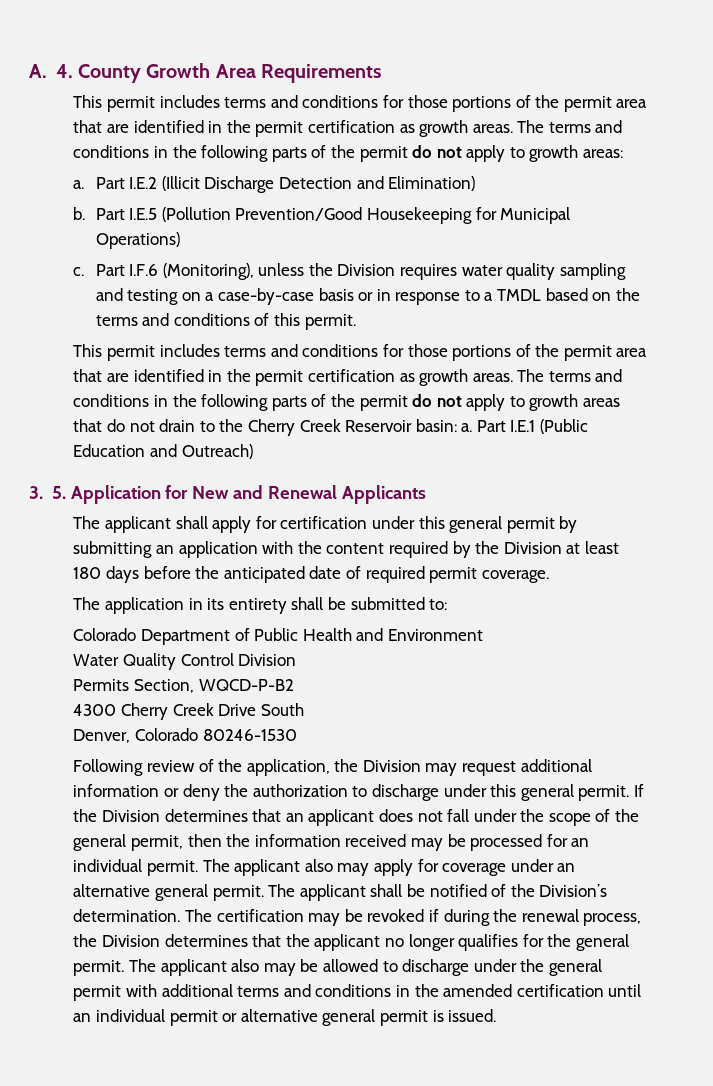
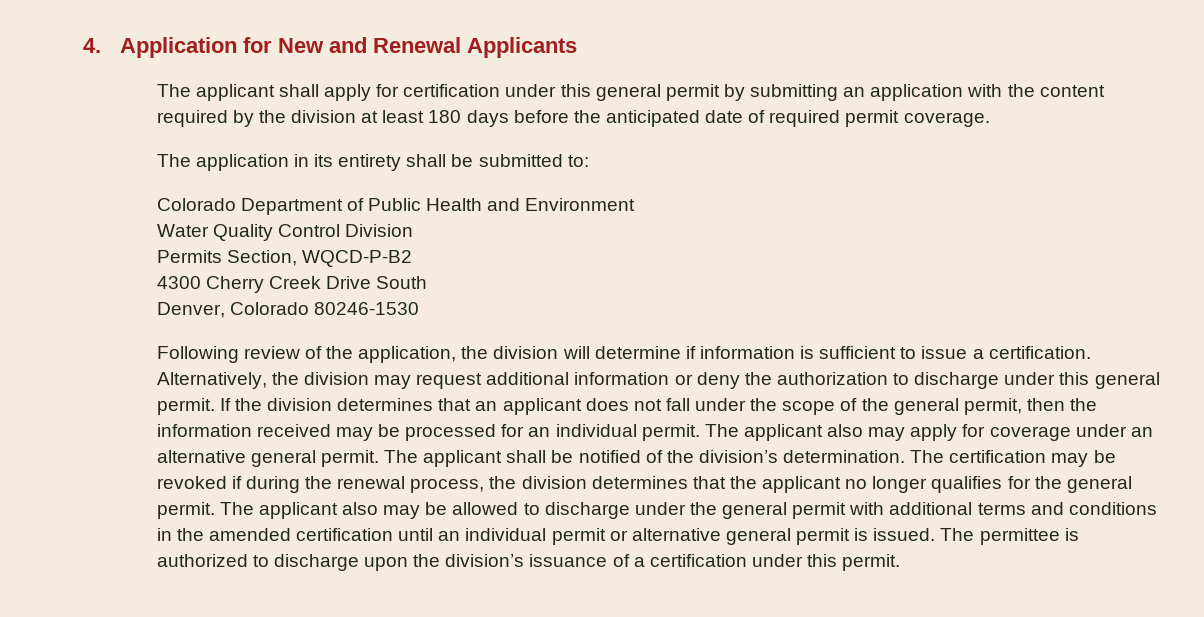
- A. 4. County Growth Area Requirements
- This permit includes terms and conditions for those portions of the permit area that are identified in the permit certification as growth areas. The terms and conditions in the following parts of the permit do not apply to growth areas:
- a. Part I.E.2 (Illicit Discharge Detection and Elimination)
- b. Part I.E.5 (Pollution Prevention/Good Housekeeping for Municipal Operations)
- c. Part I.F.6 (Monitoring), unless the Division requires water quality sampling and testing on a case-by-case basis or in response to a TMDL based on the terms and conditions of this permit.
- This permit includes terms and conditions for those portions of the permit area that are identified in the permit certification as growth areas. The terms and conditions in the following parts of the permit do not apply to growth areas that do not drain to the Cherry Creek Reservoir basin: a. Part I.E.1 (Public Education and Outreach)
- 3. 5. Application for New and Renewal Applicants
+ 4. Application for New and Renewal Applicants
- The applicant shall apply for certification under this general permit by submitting an application with the content required by the Division at least 180 days before the anticipated date of required permit coverage.
+ The applicant shall apply for certification under this general permit by submitting an application with the content required by the division at least 180 days before the anticipated date of required permit coverage.
- Following review of the application, the Division may request additional information or deny the authorization to discharge under this general permit.
+ Following review of the application, the division will determine if information is sufficient to issue a certification. Alternatively, the division may request additional information or deny the authorization to discharge under this general permit.
- If the Division determines that an applicant does not fall under the scope of the general permit, then the information received may be processed for an individual permit.
+ If the division determines that an applicant does not fall under the scope of the general permit, then the information received may be processed for an individual permit.
- The applicant shall be notified of the Division’s determination.
+ The applicant shall be notified of the division’s determination.
- The certification may be revoked if during the renewal process, the Division determines that the applicant no longer qualifies for the general permit.
+ The certification may be revoked if during the renewal process, the division determines that the applicant no longer qualifies for the general permit.
+ The permittee is authorized to discharge upon the division’s issuance of a certification under this permit.

